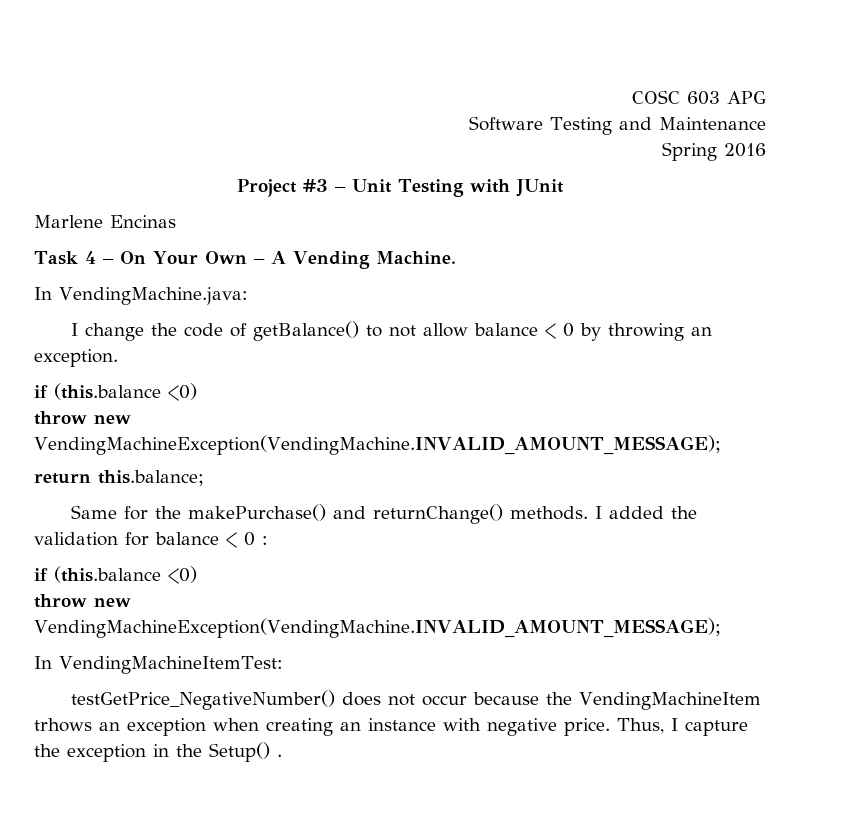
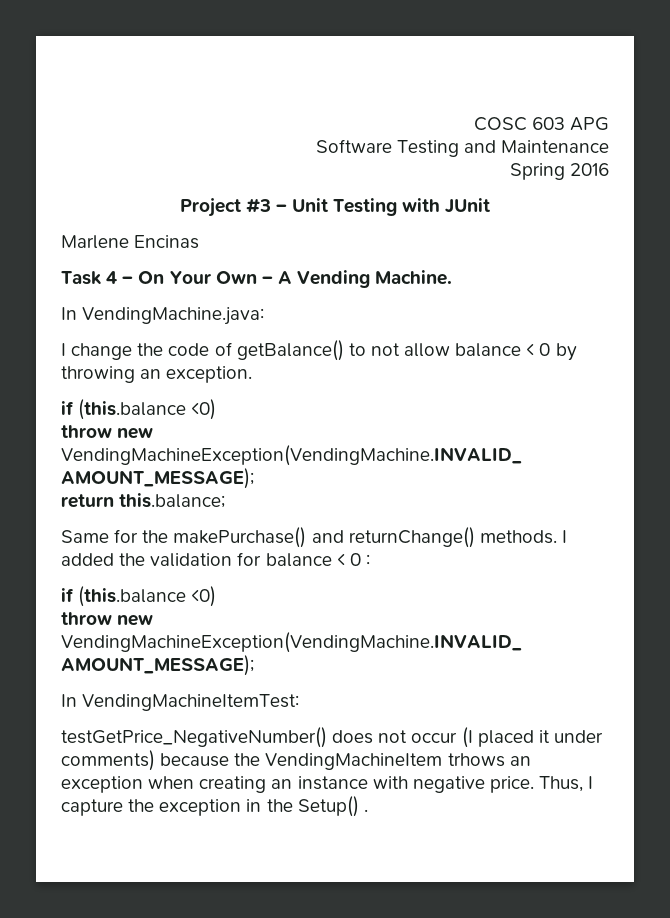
- testGetPrice_NegativeNumber() does not occur because the VendingMachineItem trhows an exception when creating an instance with negative price.
+ testGetPrice_NegativeNumber() does not occur (I placed it under comments) because the VendingMachineItem trhows an exception when creating an instance with negative price.

